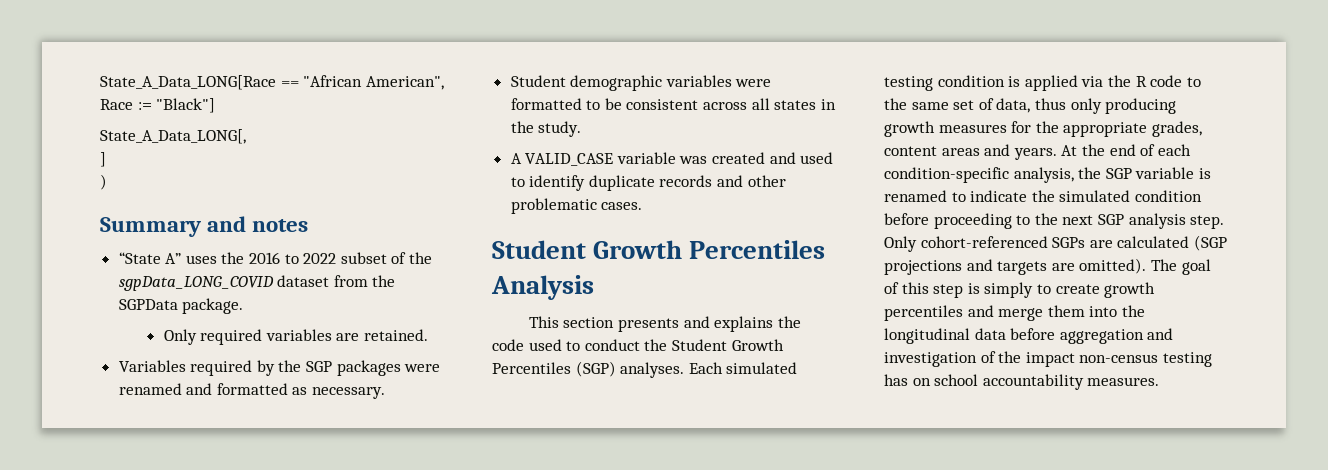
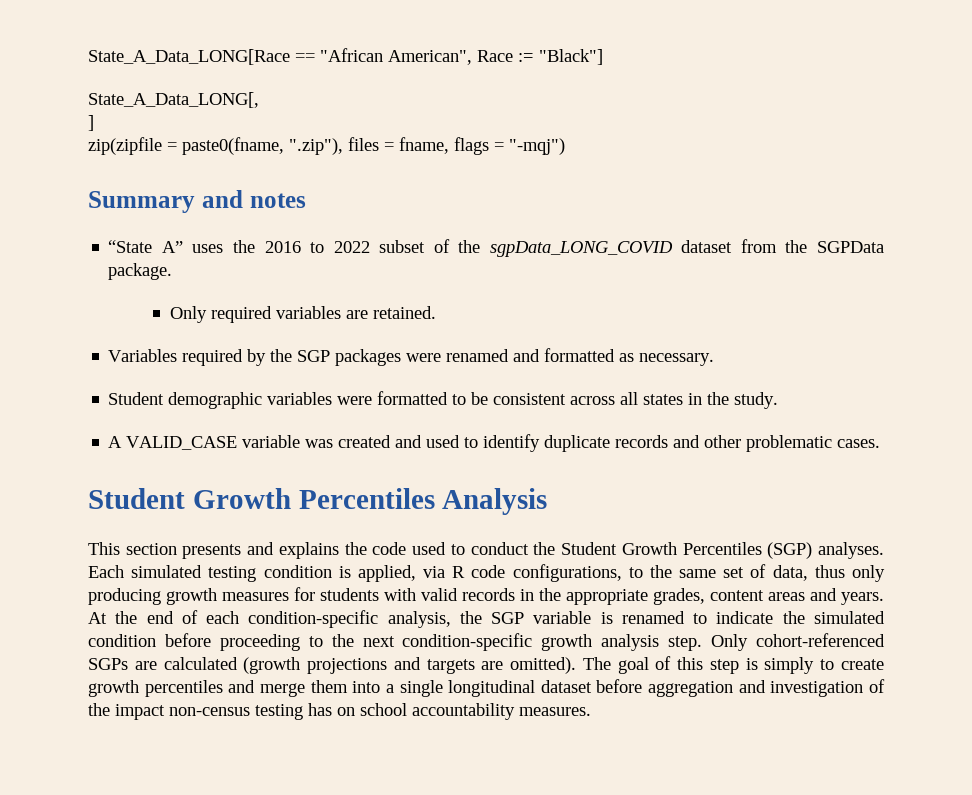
- )
+ zip(zipfile = paste0(fname, ".zip"), files = fname, flags = "-mqj")
- Each simulated testing condition is applied via the R code to the same set of data, thus only producing growth measures for the appropriate grades, content areas and years.
+ Each simulated testing condition is applied, via R code configurations, to the same set of data, thus only producing growth measures for students with valid records in the appropriate grades, content areas and years.
- At the end of each condition-specific analysis, the SGP variable is renamed to indicate the simulated condition before proceeding to the next SGP analysis step.
+ At the end of each condition-specific analysis, the SGP variable is renamed to indicate the simulated condition before proceeding to the next condition-specific growth analysis step.
- Only cohort-referenced SGPs are calculated (SGP projections and targets are omitted).
+ Only cohort-referenced SGPs are calculated (growth projections and targets are omitted).
- The goal of this step is simply to create growth percentiles and merge them into the longitudinal data before aggregation and investigation of the impact non-census testing has on school accountability measures.
+ The goal of this step is simply to create growth percentiles and merge them into a single longitudinal dataset before aggregation and investigation of the impact non-census testing has on school accountability measures.

